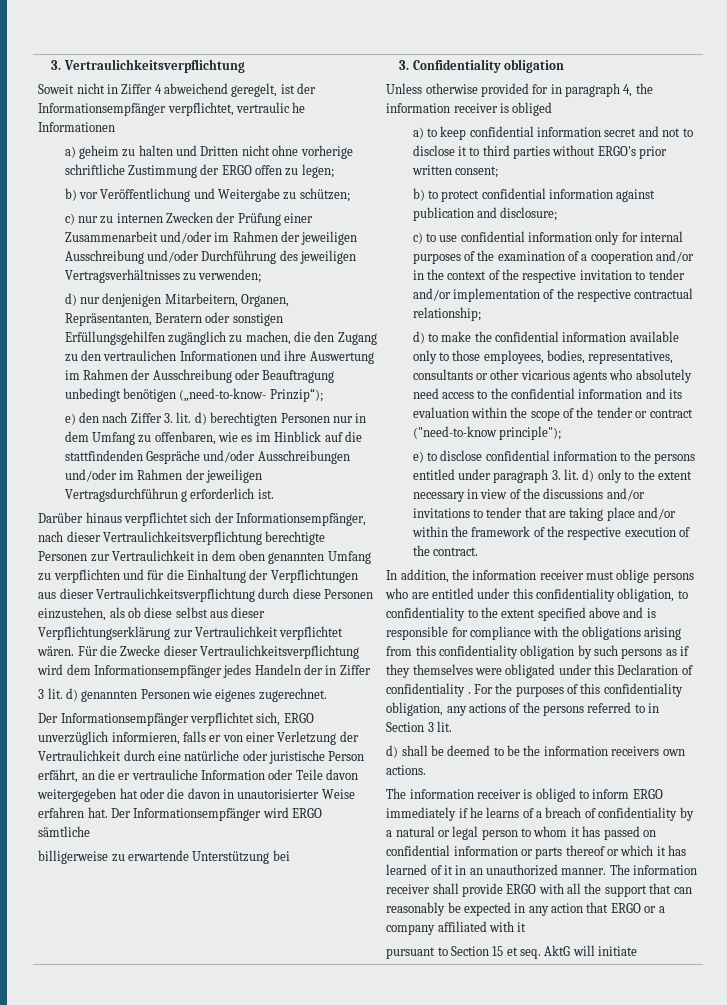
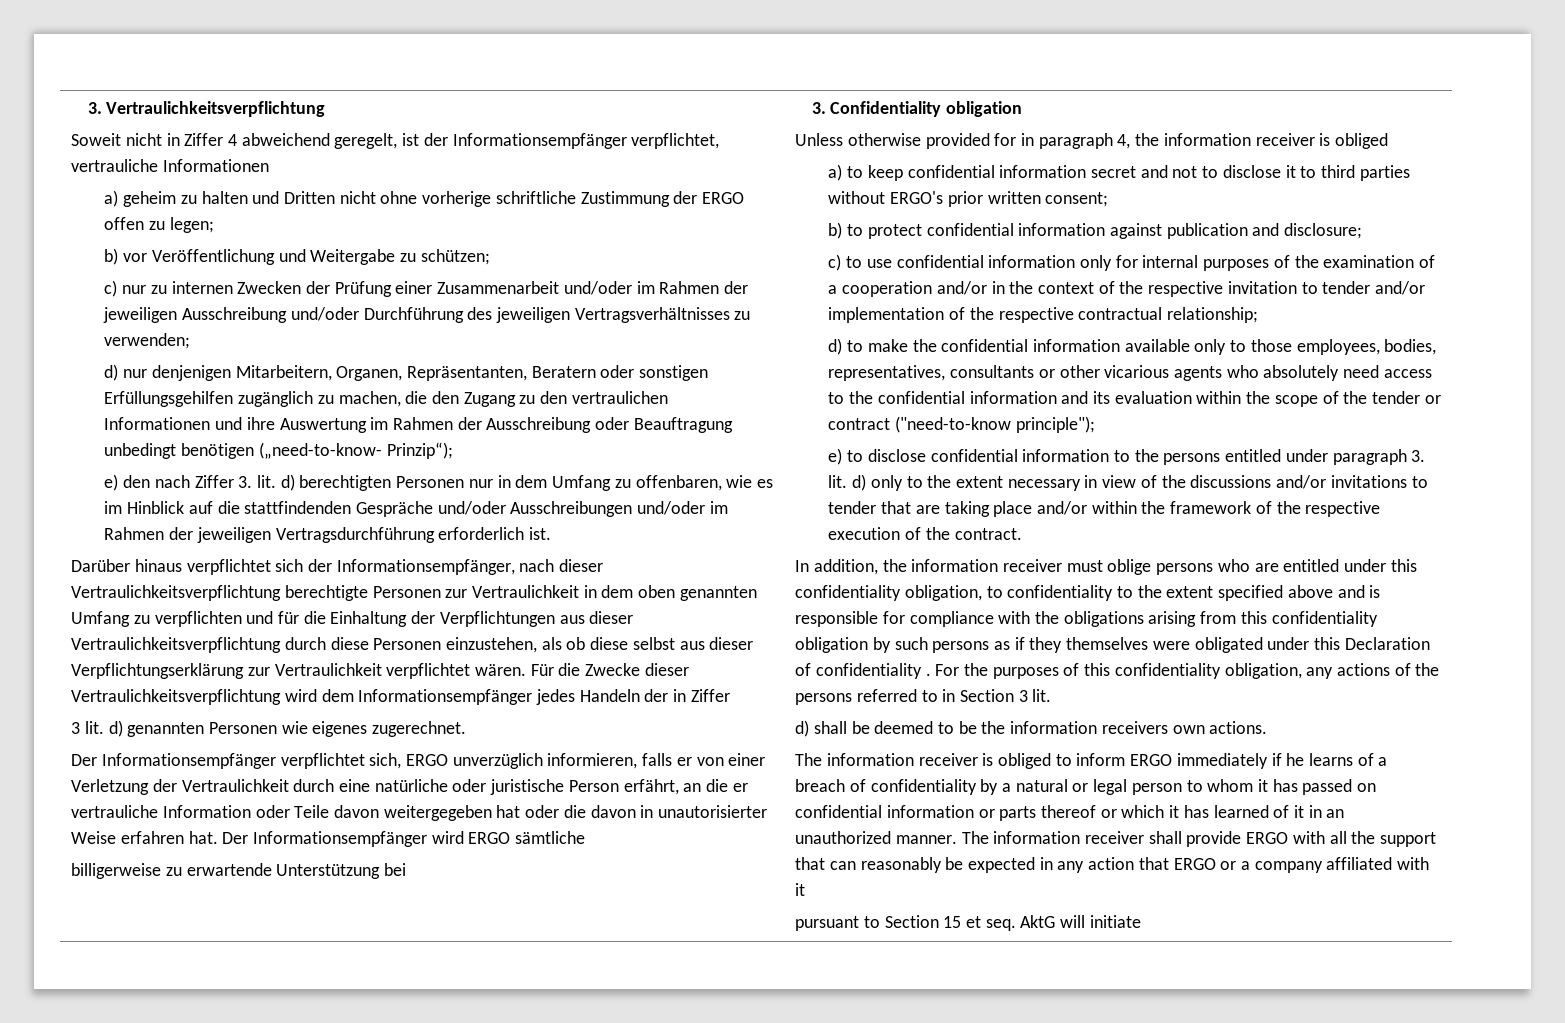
- Soweit nicht in Ziffer 4 abweichend geregelt, ist der Informationsempfänger verpflichtet, vertraulic he Informationen
+ Soweit nicht in Ziffer 4 abweichend geregelt, ist der Informationsempfänger verpflichtet, vertrauliche Informationen
- e) den nach Ziffer 3. lit. d) berechtigten Personen nur in dem Umfang zu offenbaren, wie es im Hinblick auf die stattfindenden Gespräche und/oder Ausschreibungen und/oder im Rahmen der jeweiligen Vertragsdurchführun g erforderlich ist.
+ e) den nach Ziffer 3. lit. d) berechtigten Personen nur in dem Umfang zu offenbaren, wie es im Hinblick auf die stattfindenden Gespräche und/oder Ausschreibungen und/oder im Rahmen der jeweiligen Vertragsdurchführung erforderlich ist.

